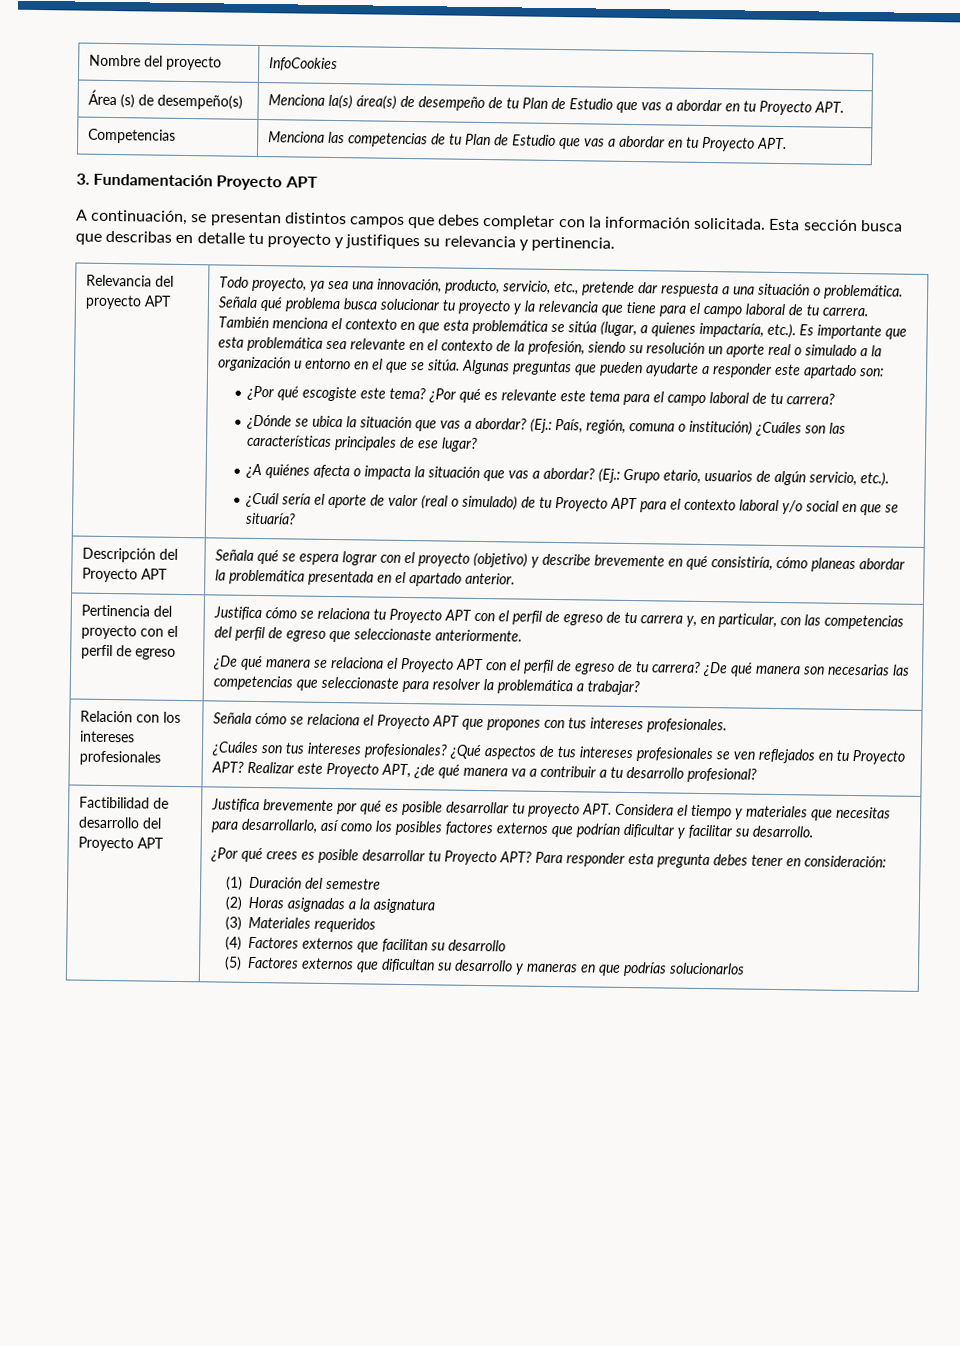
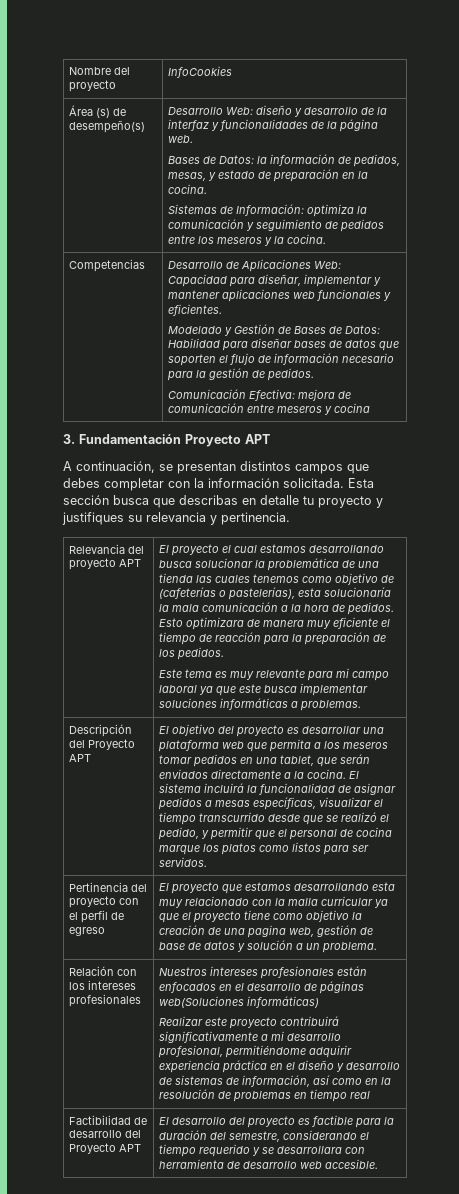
- Menciona la(s) área(s) de desempeño de tu Plan de Estudio que vas a abordar en tu Proyecto APT.
- Competencias | Menciona las competencias de tu Plan de Estudio que vas a abordar en tu Proyecto APT.
+ Desarrollo Web: diseño y desarrollo de la interfaz y funcionalidades de la página web.
+ Bases de Datos: la información de pedidos, mesas, y estado de preparación en la cocina.
+ Sistemas de Información: optimiza la comunicación y seguimiento de pedidos entre los meseros y la cocina.
+ Competencias | Desarrollo de Aplicaciones Web: Capacidad para diseñar, implementar y mantener aplicaciones web funcionales y eficientes.
+ Modelado y Gestión de Bases de Datos: Habilidad para diseñar bases de datos que soporten el flujo de información necesario para la gestión de pedidos.
+ Comunicación Efectiva: mejora de comunicación entre meseros y cocina
- Todo proyecto, ya sea una innovación, producto, servicio, etc., pretende dar respuesta a una situación o problemática. Señala qué problema busca solucionar tu proyecto y la relevancia que tiene para el campo laboral de tu carrera. También menciona el contexto en que esta problemática se sitúa (lugar, a quienes impactaría, etc.). Es importante que esta problemática sea relevante en el contexto de la profesión, siendo su resolución un aporte real o simulado a la organización u entorno en el que se sitúa. Algunas preguntas que pueden ayudarte a responder este apartado son:
- ¿Por qué escogiste este tema? ¿Por qué es relevante este tema para el campo laboral de tu carrera?
- ¿Dónde se ubica la situación que vas a abordar? (Ej.: País, región, comuna o institución) ¿Cuáles son las características principales de ese lugar?
- ¿A quiénes afecta o impacta la situación que vas a abordar? (Ej.: Grupo etario, usuarios de algún servicio, etc.).
- ¿Cuál sería el aporte de valor (real o simulado) de tu Proyecto APT para el contexto laboral y/o social en que se situaría?
- Descripción del Proyecto APT | Señala qué se espera lograr con el proyecto (objetivo) y describe brevemente en qué consistiría, cómo planeas abordar la problemática presentada en el apartado anterior.
+ El proyecto el cual estamos desarrollando busca solucionar la problemática de una tienda las cuales tenemos como objetivo de (cafeterías o pastelerías), esta solucionaría la mala comunicación a la hora de pedidos. Esto optimizara de manera muy eficiente el tiempo de reacción para la preparación de los pedidos.
+ Este tema es muy relevante para mi campo laboral ya que este busca implementar soluciones informáticas a problemas.
+ Descripción del Proyecto APT | El objetivo del proyecto es desarrollar una plataforma web que permita a los meseros tomar pedidos en una tablet, que serán enviados directamente a la cocina. El sistema incluirá la funcionalidad de asignar pedidos a mesas específicas, visualizar el tiempo transcurrido desde que se realizó el pedido, y permitir que el personal de cocina marque los platos como listos para ser servidos.
- Justifica cómo se relaciona tu Proyecto APT con el perfil de egreso de tu carrera y, en particular, con las competencias del perfil de egreso que seleccionaste anteriormente.
- ¿De qué manera se relaciona el Proyecto APT con el perfil de egreso de tu carrera? ¿De qué manera son necesarias las competencias que seleccionaste para resolver la problemática a trabajar?
+ El proyecto que estamos desarrollando esta muy relacionado con la malla curricular ya que el proyecto tiene como objetivo la creación de una pagina web, gestión de base de datos y solución a un problema.
- Señala cómo se relaciona el Proyecto APT que propones con tus intereses profesionales.
- ¿Cuáles son tus intereses profesionales? ¿Qué aspectos de tus intereses profesionales se ven reflejados en tu Proyecto APT? Realizar este Proyecto APT, ¿de qué manera va a contribuir a tu desarrollo profesional?
+ Nuestros intereses profesionales están enfocados en el desarrollo de páginas web(Soluciones informáticas)
+ Realizar este proyecto contribuirá significativamente a mi desarrollo profesional, permitiéndome adquirir experiencia práctica en el diseño y desarrollo de sistemas de información, así como en la resolución de problemas en tiempo real
- Justifica brevemente por qué es posible desarrollar tu proyecto APT. Considera el tiempo y materiales que necesitas para desarrollarlo, así como los posibles factores externos que podrían dificultar y facilitar su desarrollo.
- ¿Por qué crees es posible desarrollar tu Proyecto APT? Para responder esta pregunta debes tener en consideración:
- (1) Duración del semestre
- (2) Horas asignadas a la asignatura
- (3) Materiales requeridos
- (4) Factores externos que facilitan su desarrollo
- (5) Factores externos que dificultan su desarrollo y maneras en que podrías solucionarlos
+ El desarrollo del proyecto es factible para la duración del semestre, considerando el tiempo requerido y se desarrollara con herramienta de desarrollo web accesible.

